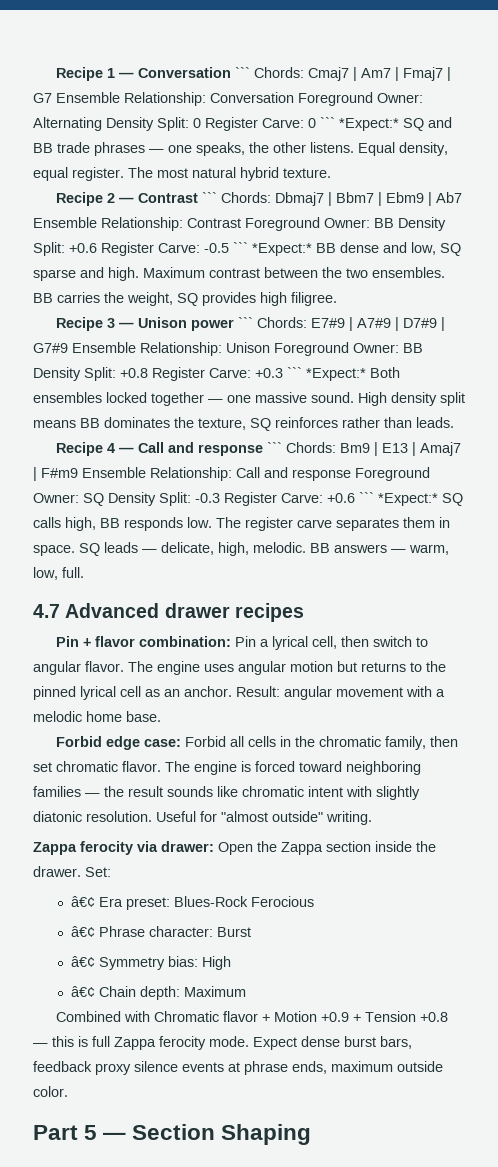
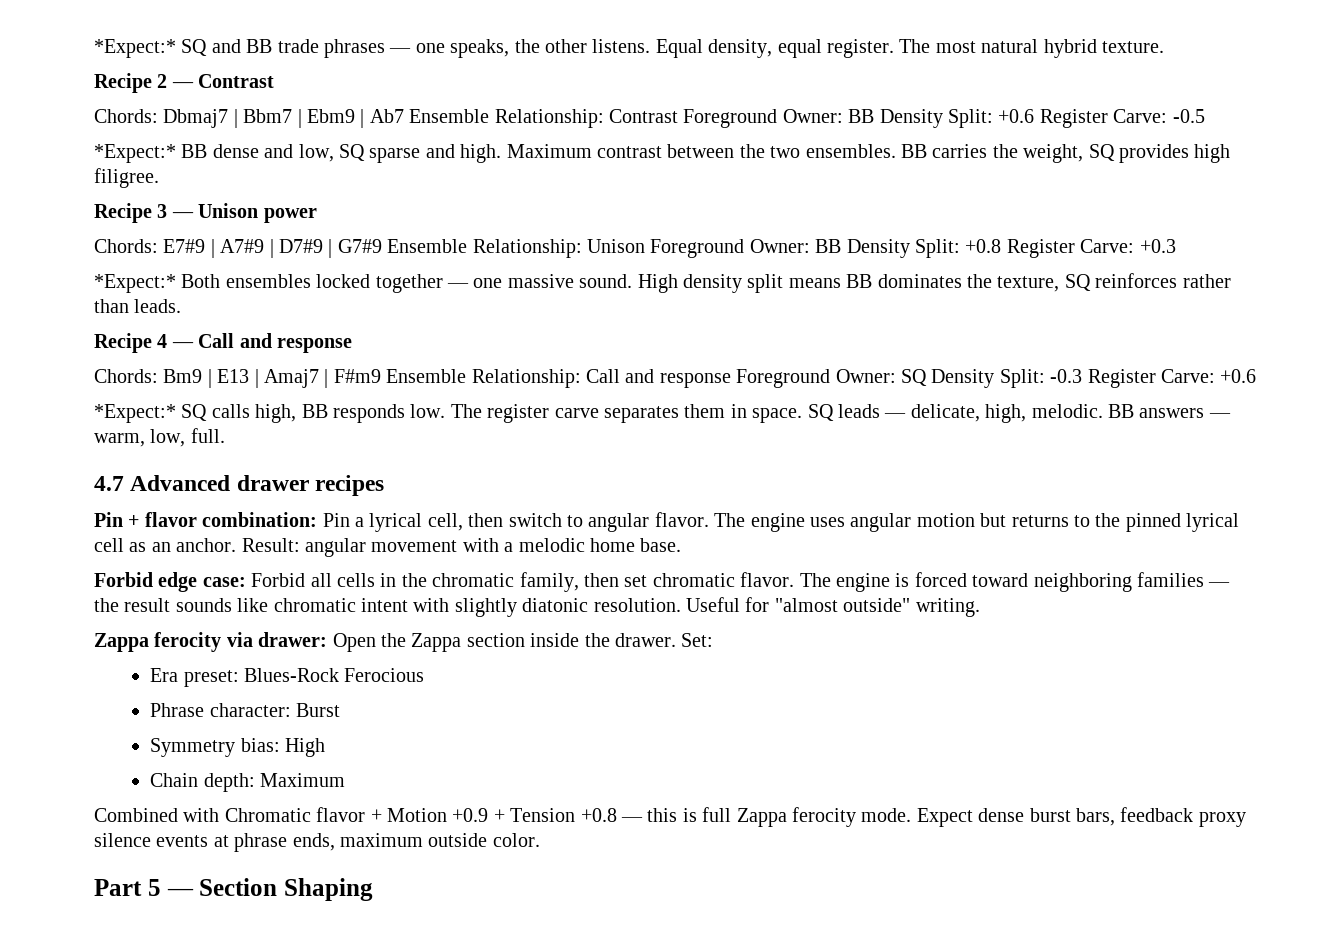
- Recipe 1 — Conversation ``` Chords: Cmaj7 | Am7 | Fmaj7 | G7 Ensemble Relationship: Conversation Foreground Owner: Alternating Density Split: 0 Register Carve: 0 ``` *Expect:* SQ and BB trade phrases — one speaks, the other listens.
+ *Expect:* SQ and BB trade phrases — one speaks, the other listens.
- Recipe 2 — Contrast ``` Chords: Dbmaj7 | Bbm7 | Ebm9 | Ab7 Ensemble Relationship: Contrast Foreground Owner: BB Density Split: +0.6 Register Carve: -0.5 ``` *Expect:* BB dense and low, SQ sparse and high.
+ Recipe 2 — Contrast
+ Chords: Dbmaj7 | Bbm7 | Ebm9 | Ab7 Ensemble Relationship: Contrast Foreground Owner: BB Density Split: +0.6 Register Carve: -0.5
+ *Expect:* BB dense and low, SQ sparse and high.
- Recipe 3 — Unison power ``` Chords: E7#9 | A7#9 | D7#9 | G7#9 Ensemble Relationship: Unison Foreground Owner: BB Density Split: +0.8 Register Carve: +0.3 ``` *Expect:* Both ensembles locked together — one massive sound.
+ Recipe 3 — Unison power
+ Chords: E7#9 | A7#9 | D7#9 | G7#9 Ensemble Relationship: Unison Foreground Owner: BB Density Split: +0.8 Register Carve: +0.3
+ *Expect:* Both ensembles locked together — one massive sound.
- Recipe 4 — Call and response ``` Chords: Bm9 | E13 | Amaj7 | F#m9 Ensemble Relationship: Call and response Foreground Owner: SQ Density Split: -0.3 Register Carve: +0.6 ``` *Expect:* SQ calls high, BB responds low.
+ Recipe 4 — Call and response
+ Chords: Bm9 | E13 | Amaj7 | F#m9 Ensemble Relationship: Call and response Foreground Owner: SQ Density Split: -0.3 Register Carve: +0.6
+ *Expect:* SQ calls high, BB responds low.
- â€¢ Era preset: Blues-Rock Ferocious
+ Era preset: Blues-Rock Ferocious
- â€¢ Phrase character: Burst
+ Phrase character: Burst
- â€¢ Symmetry bias: High
+ Symmetry bias: High
- â€¢ Chain depth: Maximum
+ Chain depth: Maximum

